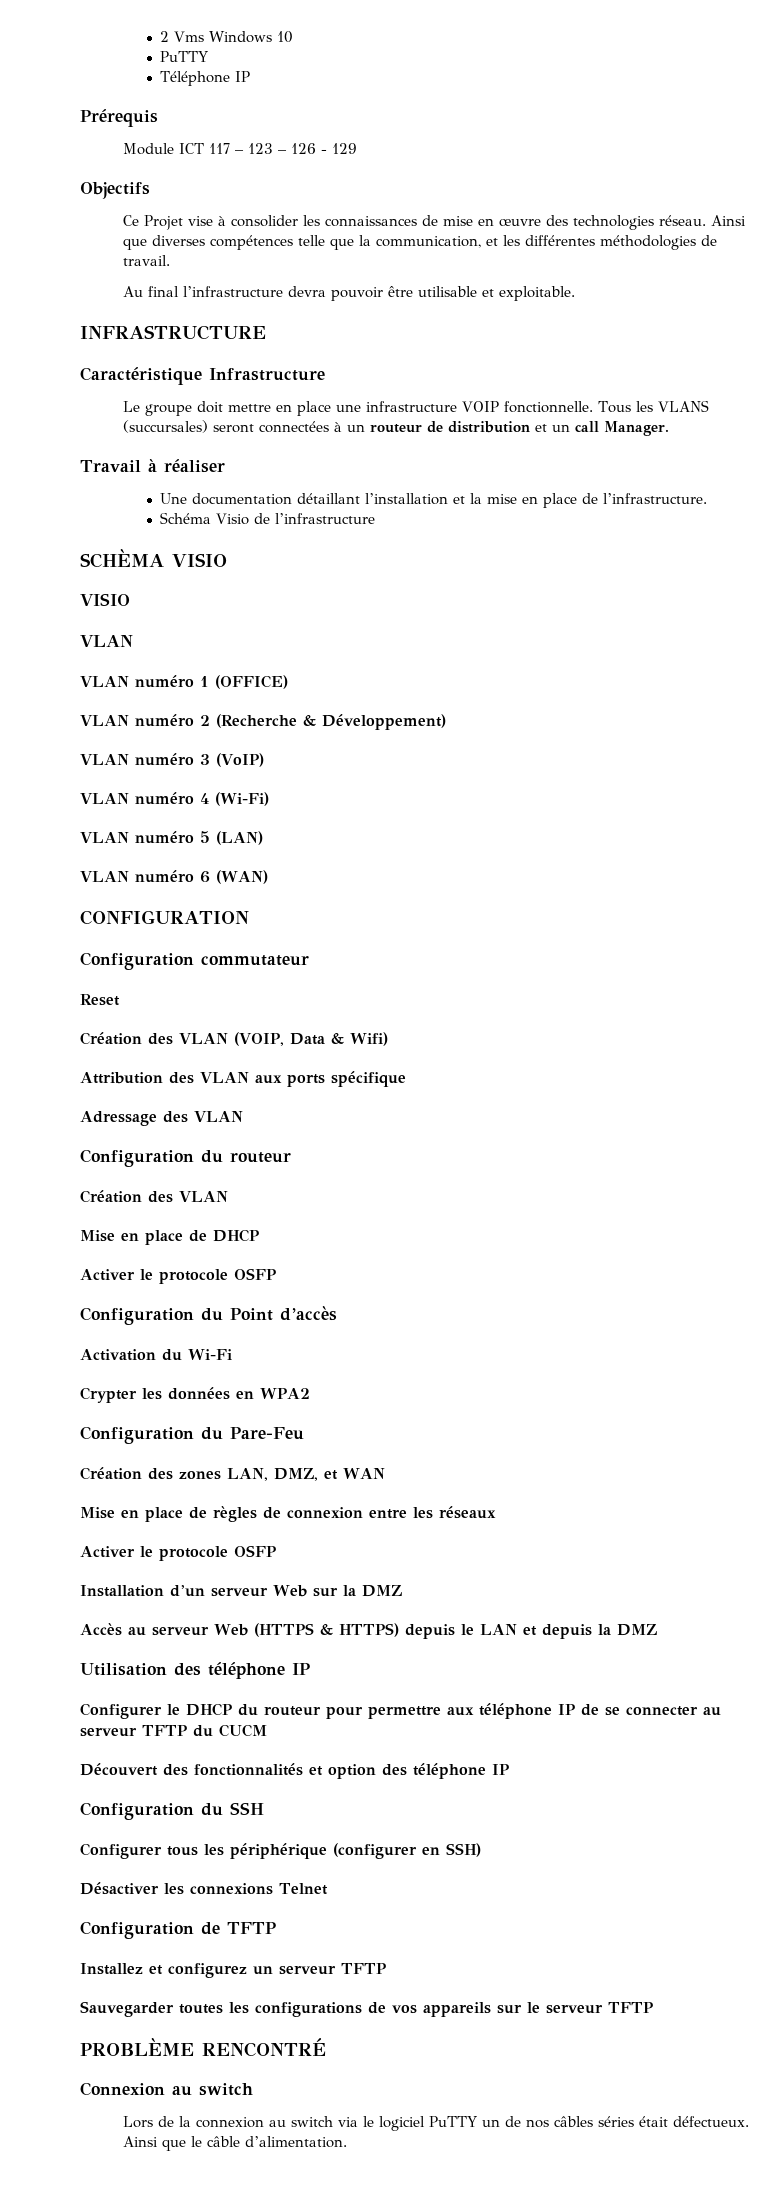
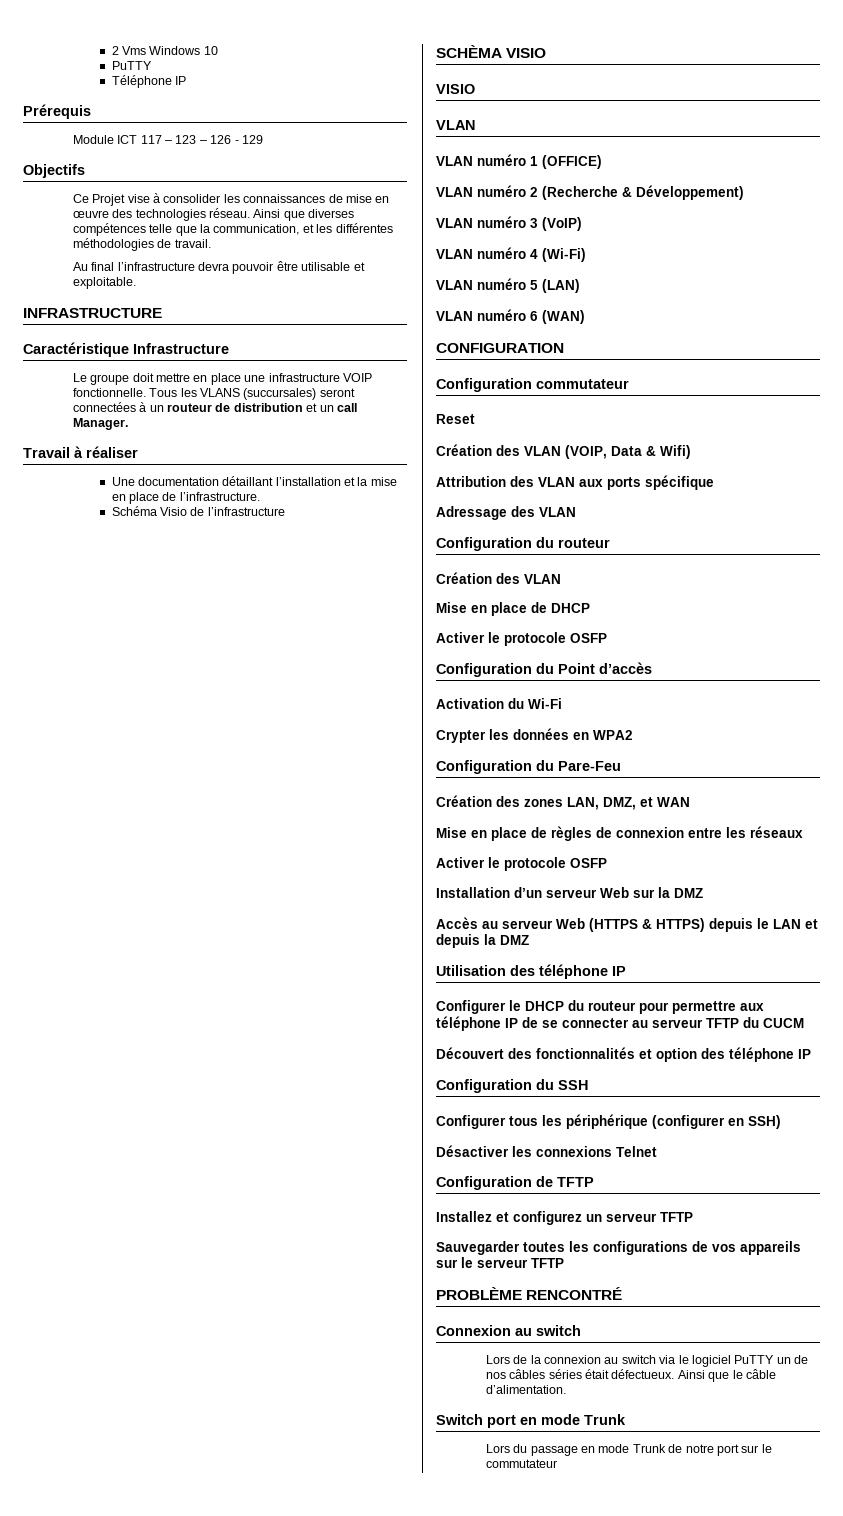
+ Switch port en mode Trunk
+ Lors du passage en mode Trunk de notre port sur le commutateur

